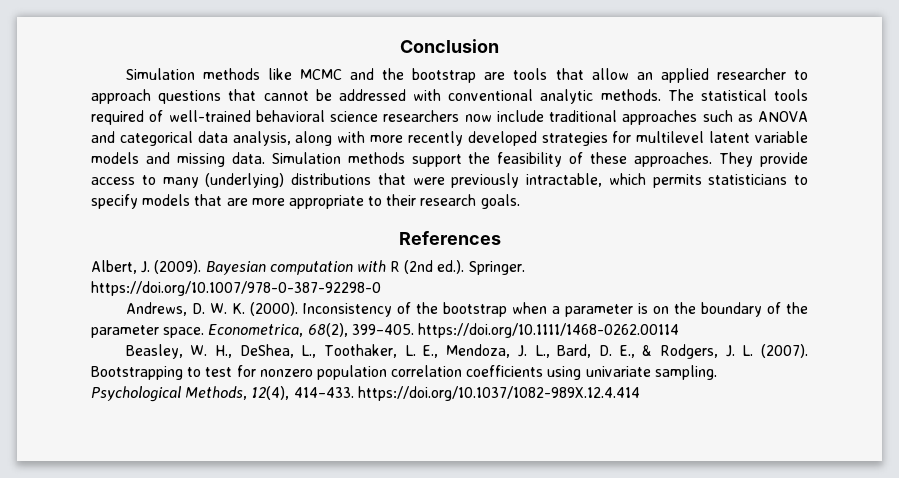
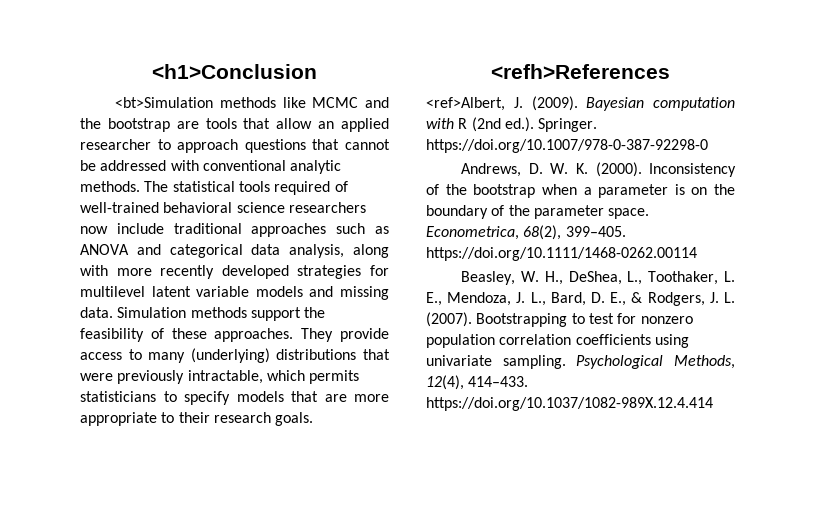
- Conclusion
- Simulation methods like MCMC and the bootstrap are tools that allow an applied researcher to approach questions that cannot be addressed with conventional analytic methods.
+ <h1>Conclusion
+ <bt>Simulation methods like MCMC and the bootstrap are tools that allow an applied researcher to approach questions that cannot be addressed with conventional analytic methods.
- References
- Albert, J. (2009).
+ <refh>References
+ <ref>Albert, J. (2009).

